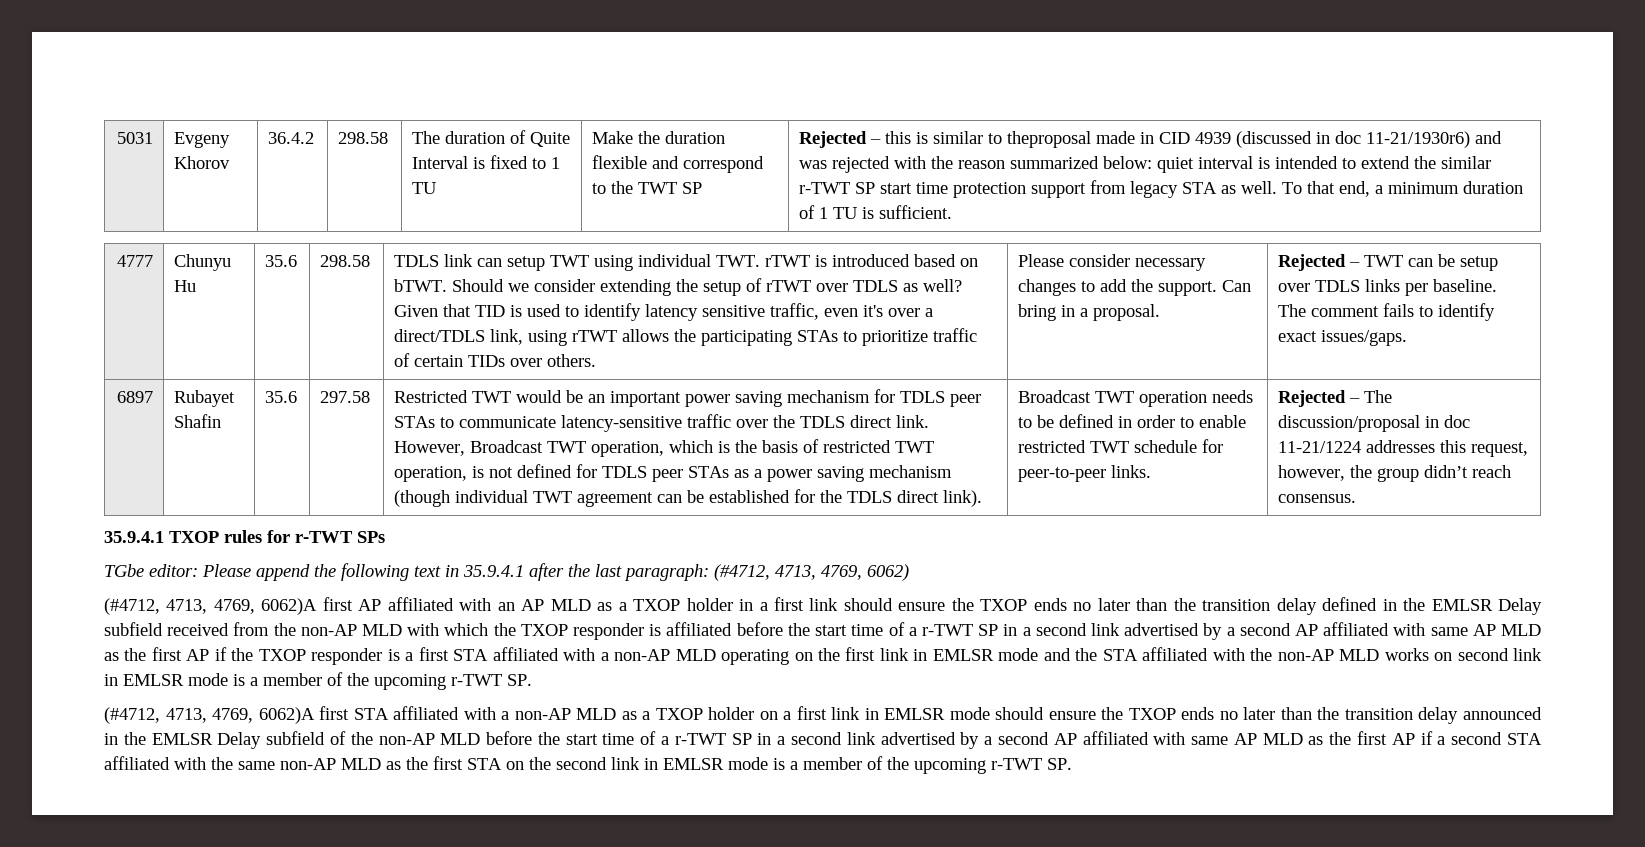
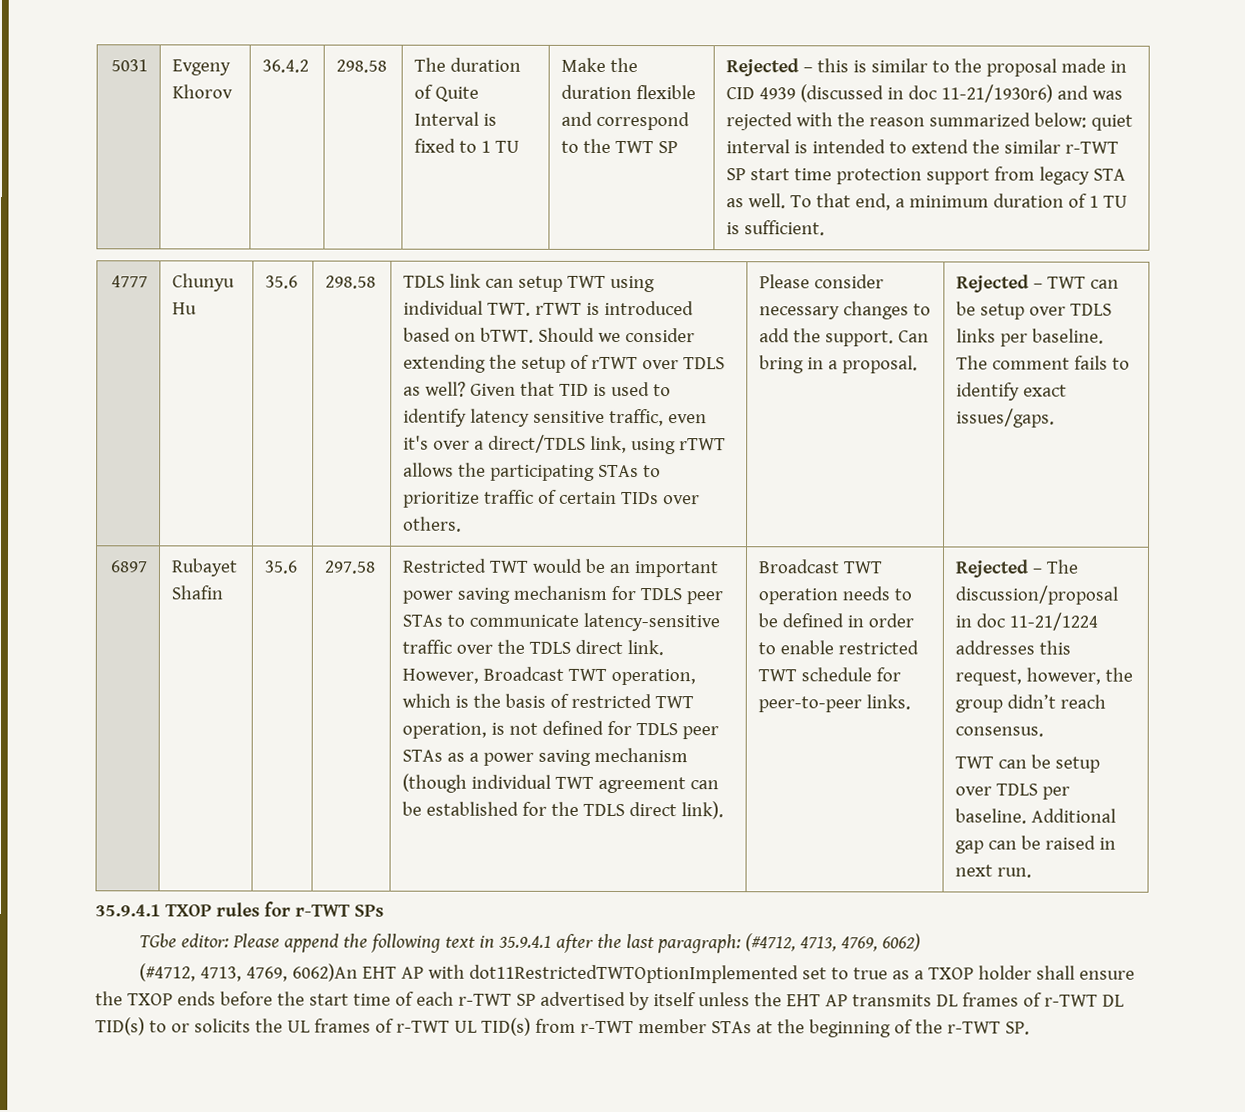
- Rejected – this is similar to theproposal made in CID 4939 (discussed in doc 11-21/1930r6) and was rejected with the reason summarized below: quiet interval is intended to extend the similar r-TWT SP start time protection support from legacy STA as well.
+ Rejected – this is similar to the proposal made in CID 4939 (discussed in doc 11-21/1930r6) and was rejected with the reason summarized below: quiet interval is intended to extend the similar r-TWT SP start time protection support from legacy STA as well.
+ TWT can be setup over TDLS per baseline. Additional gap can be raised in next run.
- (#4712, 4713, 4769, 6062)A first AP affiliated with an AP MLD as a TXOP holder in a first link should ensure the TXOP ends no later than the transition delay defined in the EMLSR Delay subfield received from the non-AP MLD with which the TXOP responder is affiliated before the start time of a r-TWT SP in a second link advertised by a second AP affiliated with same AP MLD as the first AP if the TXOP responder is a first STA affiliated with a non-AP MLD operating on the first link in EMLSR mode and the STA affiliated with the non-AP MLD works on second link in EMLSR mode is a member of the upcoming r-TWT SP.
- (#4712, 4713, 4769, 6062)A first STA affiliated with a non-AP MLD as a TXOP holder on a first link in EMLSR mode should ensure the TXOP ends no later than the transition delay announced in the EMLSR Delay subfield of the non-AP MLD before the start time of a r-TWT SP in a second link advertised by a second AP affiliated with same AP MLD as the first AP if a second STA affiliated with the same non-AP MLD as the first STA on the second link in EMLSR mode is a member of the upcoming r-TWT SP.
+ (#4712, 4713, 4769, 6062)An EHT AP with dot11RestrictedTWTOptionImplemented set to true as a TXOP holder shall ensure the TXOP ends before the start time of each r-TWT SP advertised by itself unless the EHT AP transmits DL frames of r-TWT DL TID(s) to or solicits the UL frames of r-TWT UL TID(s) from r-TWT member STAs at the beginning of the r-TWT SP.

